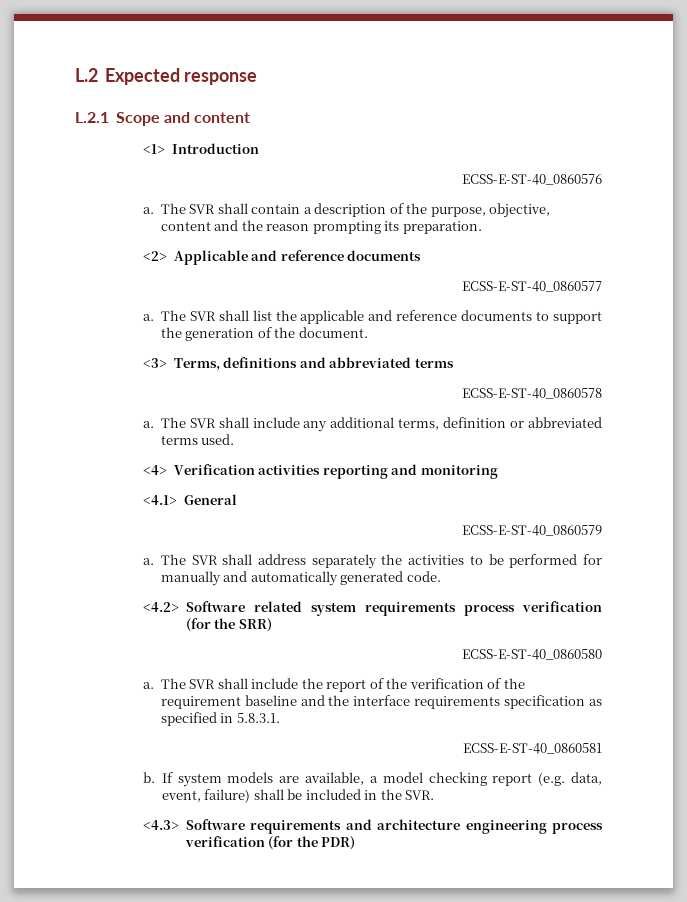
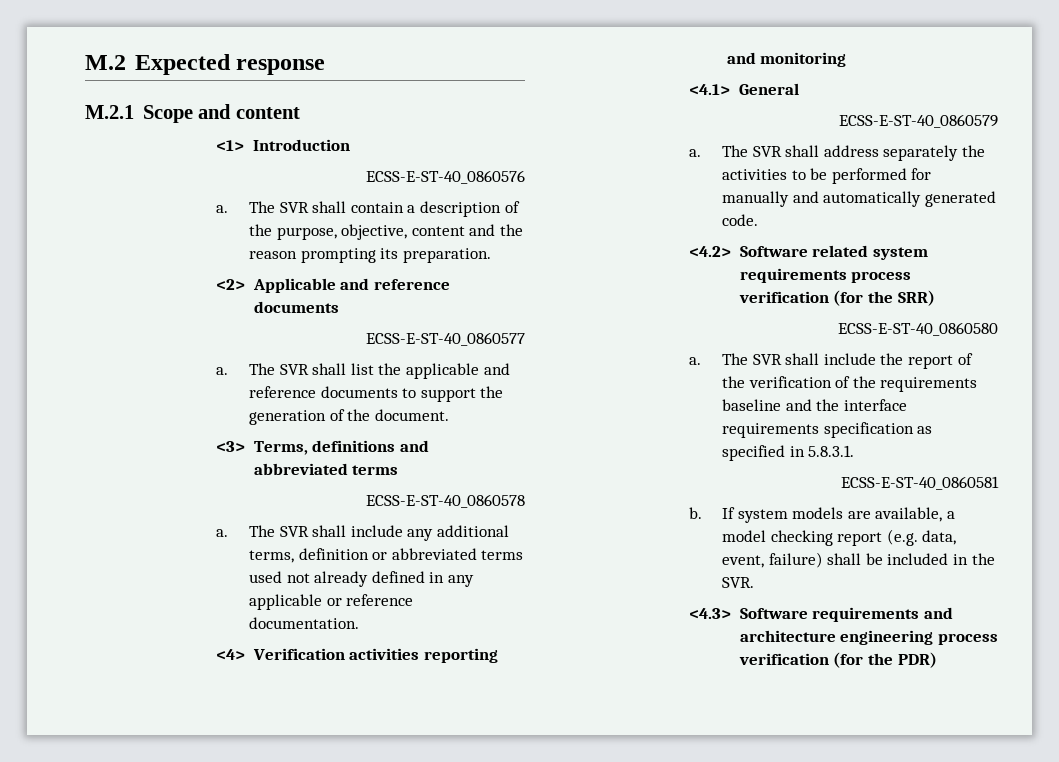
- L.2 Expected response
+ M.2 Expected response
- L.2.1 Scope and content
+ M.2.1 Scope and content
- The SVR shall include any additional terms, definition or abbreviated terms used.
+ The SVR shall include any additional terms, definition or abbreviated terms used not already defined in any applicable or reference documentation.
- The SVR shall include the report of the verification of the requirement baseline and the interface requirements specification as specified in 5.8.3.1.
+ The SVR shall include the report of the verification of the requirements baseline and the interface requirements specification as specified in 5.8.3.1.

